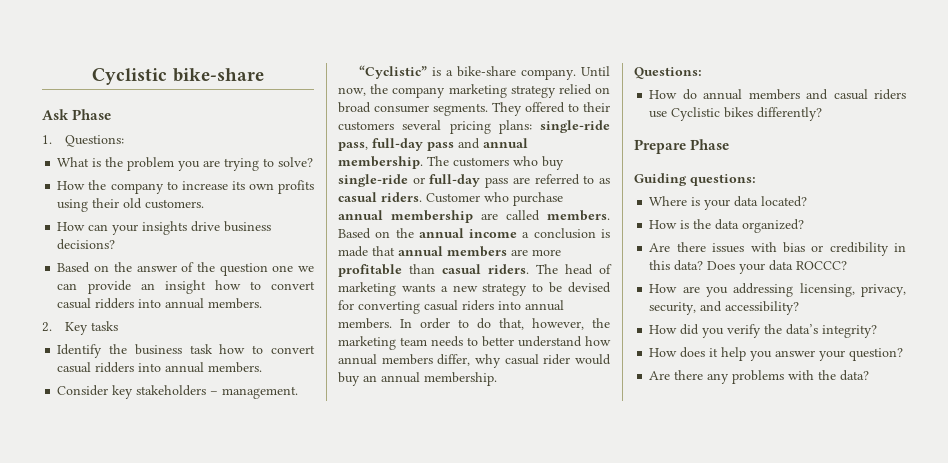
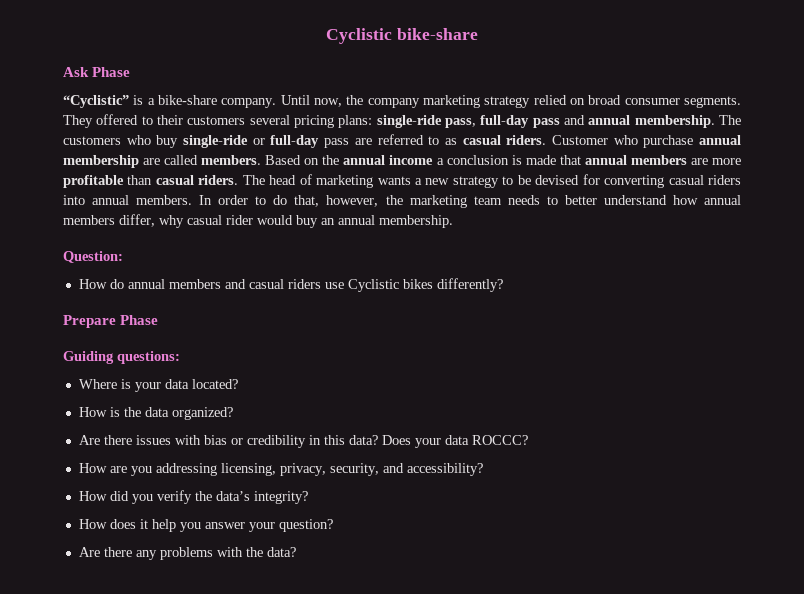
- 1. Questions:
- What is the problem you are trying to solve?
- How the company to increase its own profits using their old customers.
- How can your insights drive business decisions?
- Based on the answer of the question one we can provide an insight how to convert casual ridders into annual members.
- 2. Key tasks
- Identify the business task how to convert casual ridders into annual members.
- Consider key stakeholders – management.
  In order to do that, however, the marketing team needs to better understand how annual members differ, why casual rider would buy an annual membership.
- Questions:
+ Question:

